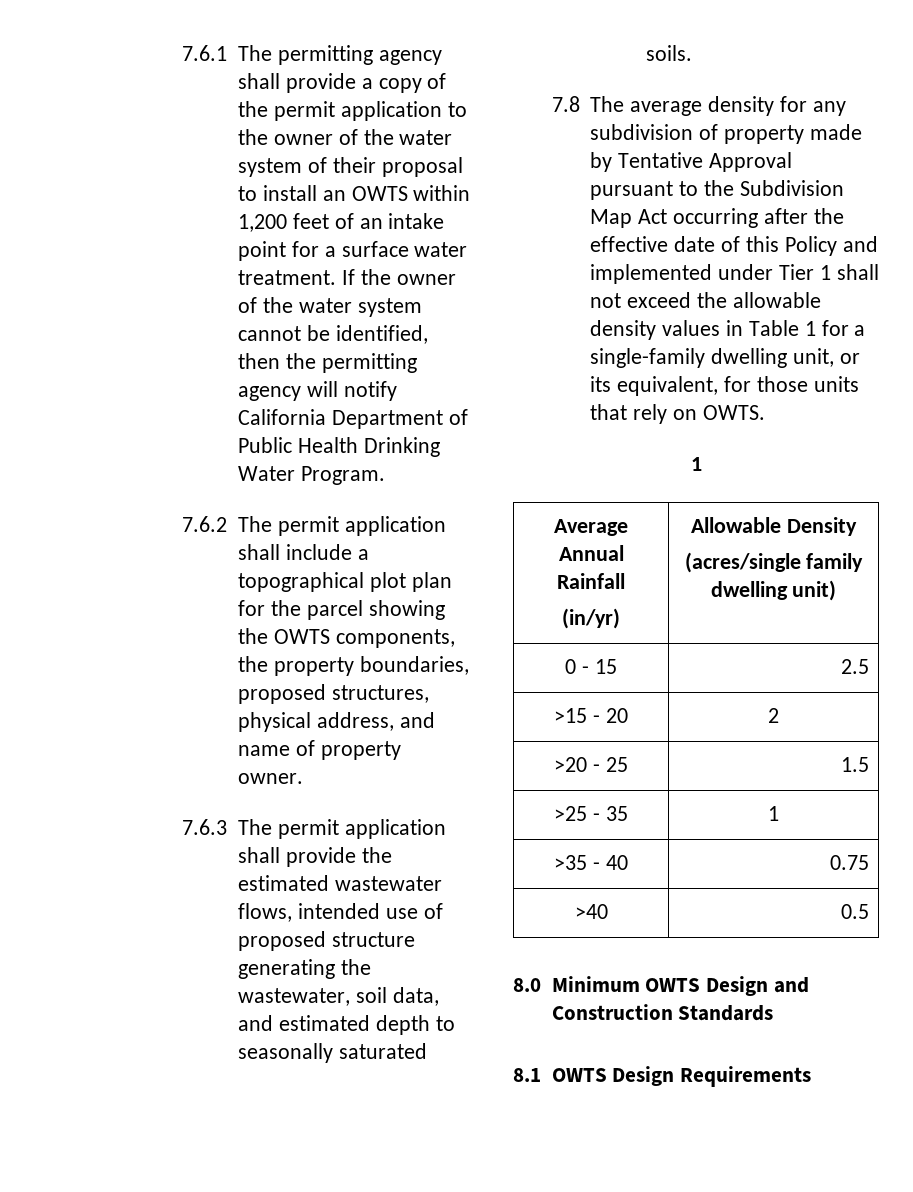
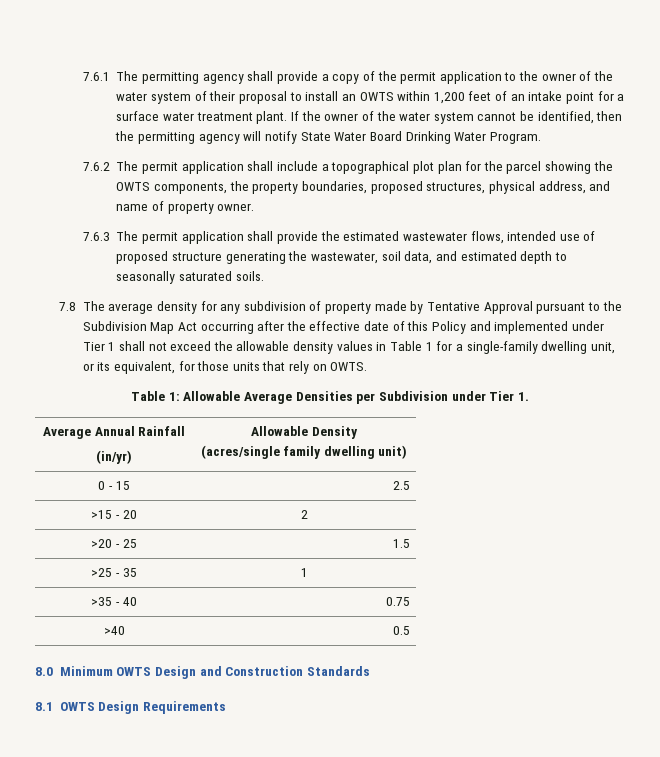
- 7.6.1 The permitting agency shall provide a copy of the permit application to the owner of the water system of their proposal to install an OWTS within 1,200 feet of an intake point for a surface water treatment.
+ 7.6.1 The permitting agency shall provide a copy of the permit application to the owner of the water system of their proposal to install an OWTS within 1,200 feet of an intake point for a surface water treatment plant.
- If the owner of the water system cannot be identified, then the permitting agency will notify California Department of Public Health Drinking Water Program.
+ If the owner of the water system cannot be identified, then the permitting agency will notify State Water Board Drinking Water Program.
  7.8 The average density for any subdivision of property made by Tentative Approval pursuant to the Subdivision Map Act occurring after the effective date of this Policy and implemented under Tier 1 shall not exceed the allowable density values in Table 1 for a single-family dwelling unit, or its equivalent, for those units that rely on OWTS.
- 1
+ Table 1: Allowable Average Densities per Subdivision under Tier 1.

